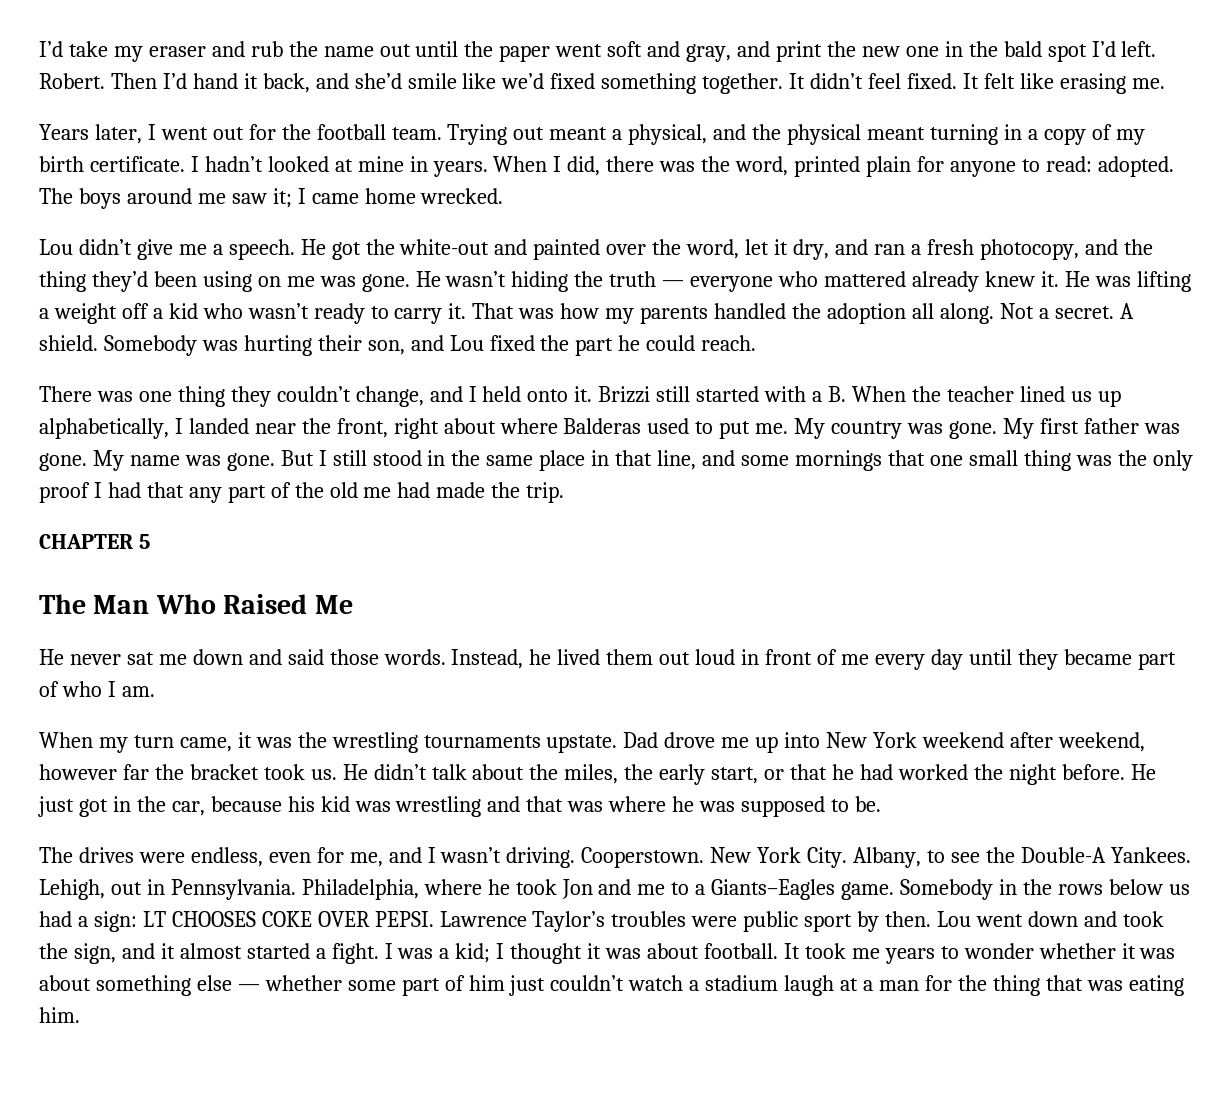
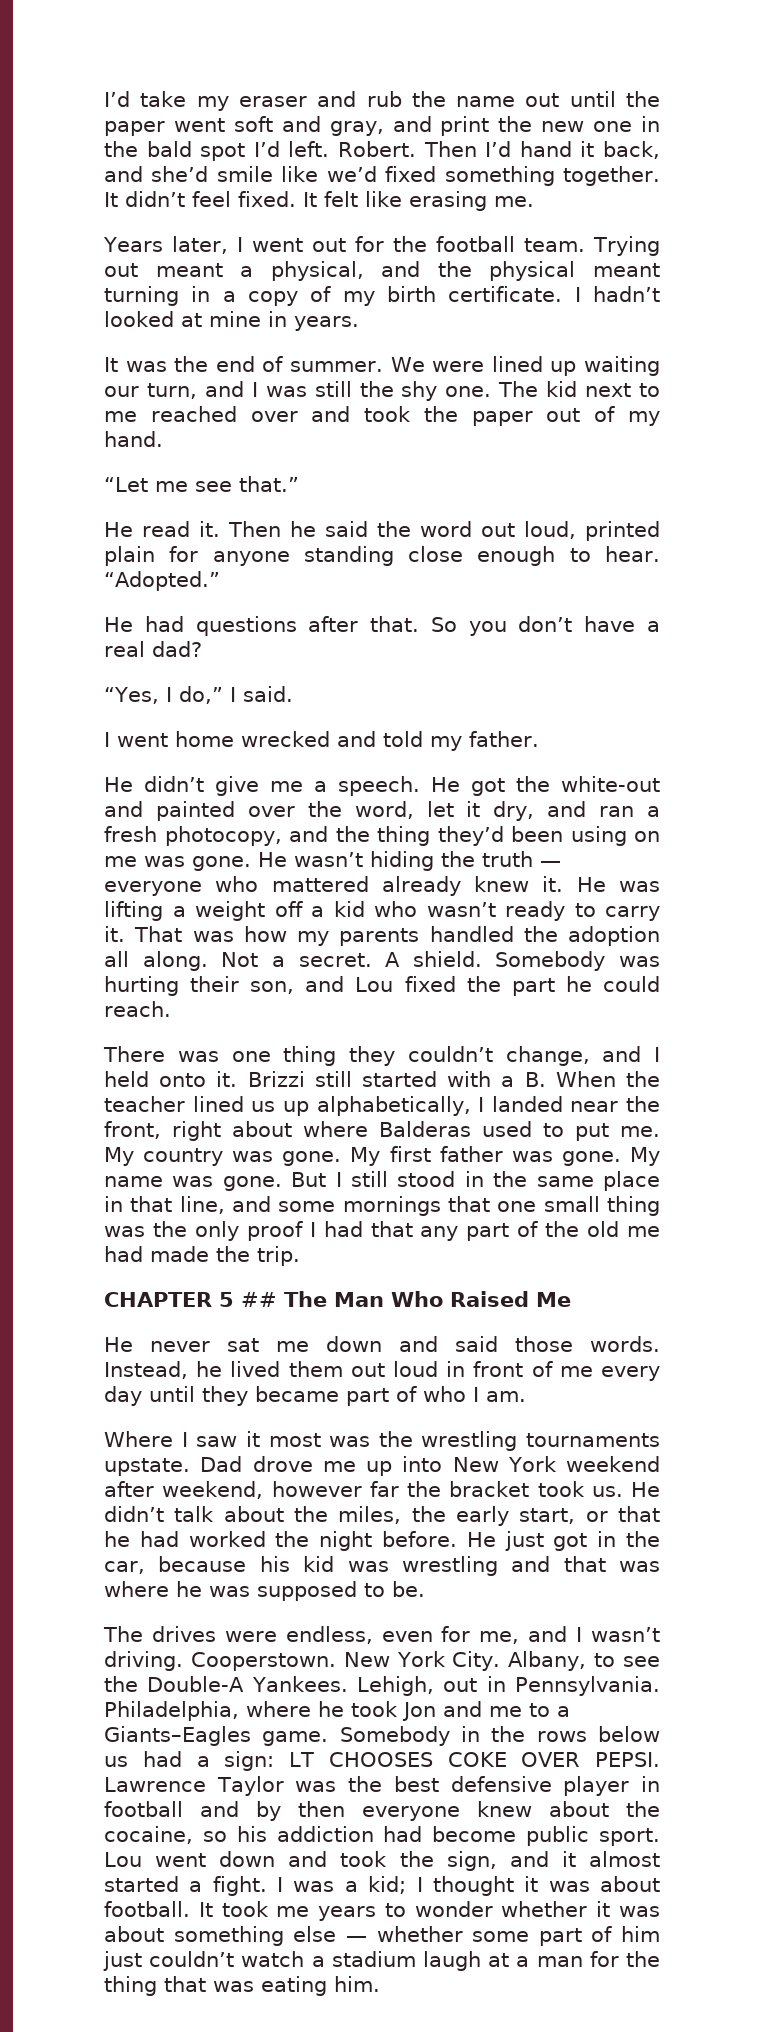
- I hadn’t looked at mine in years. When I did, there was the word, printed plain for anyone to read: adopted. The boys around me saw it; I came home wrecked.
- Lou didn’t give me a speech.
+ I hadn’t looked at mine in years.
+ It was the end of summer. We were lined up waiting our turn, and I was still the shy one. The kid next to me reached over and took the paper out of my hand.
+ “Let me see that.”
+ He read it. Then he said the word out loud, printed plain for anyone standing close enough to hear. “Adopted.”
+ He had questions after that. So you don’t have a real dad?
+ “Yes, I do,” I said.
+ I went home wrecked and told my father.
+ He didn’t give me a speech.
- CHAPTER 5
- The Man Who Raised Me
+ CHAPTER 5 ## The Man Who Raised Me
- When my turn came, it was the wrestling tournaments upstate.
+ Where I saw it most was the wrestling tournaments upstate.
- Lawrence Taylor’s troubles were public sport by then.
+ Lawrence Taylor was the best defensive player in football and by then everyone knew about the cocaine, so his addiction had become public sport.

